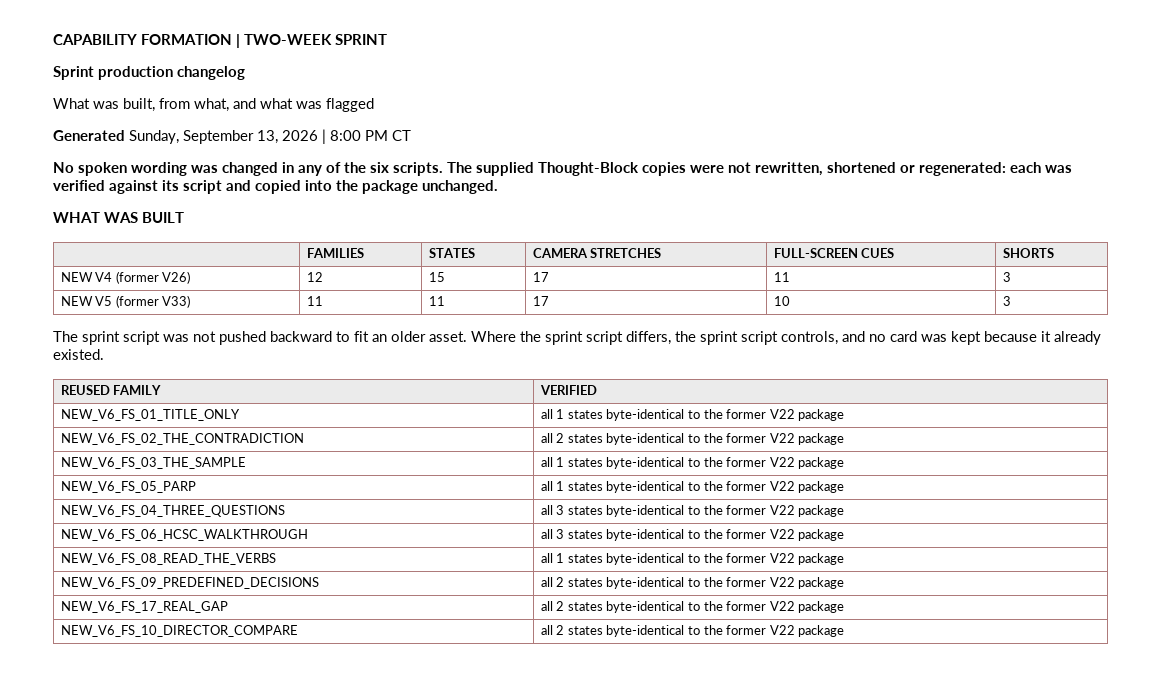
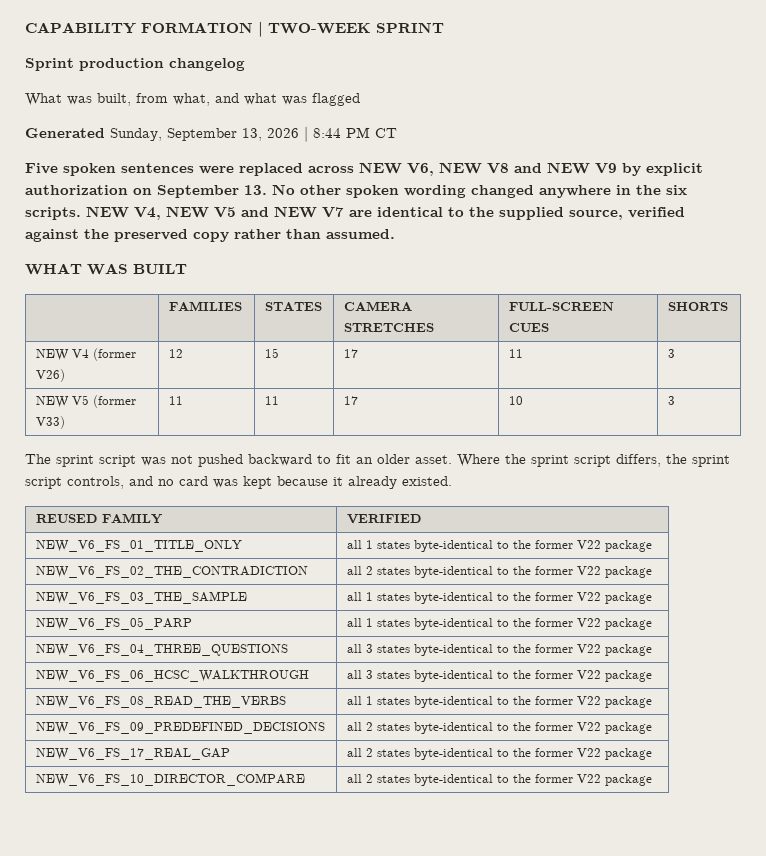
- Generated Sunday, September 13, 2026 | 8:00 PM CT
+ Generated Sunday, September 13, 2026 | 8:44 PM CT
- No spoken wording was changed in any of the six scripts. The supplied Thought-Block copies were not rewritten, shortened or regenerated: each was verified against its script and copied into the package unchanged.
+ Five spoken sentences were replaced across NEW V6, NEW V8 and NEW V9 by explicit authorization on September 13. No other spoken wording changed anywhere in the six scripts. NEW V4, NEW V5 and NEW V7 are identical to the supplied source, verified against the preserved copy rather than assumed.

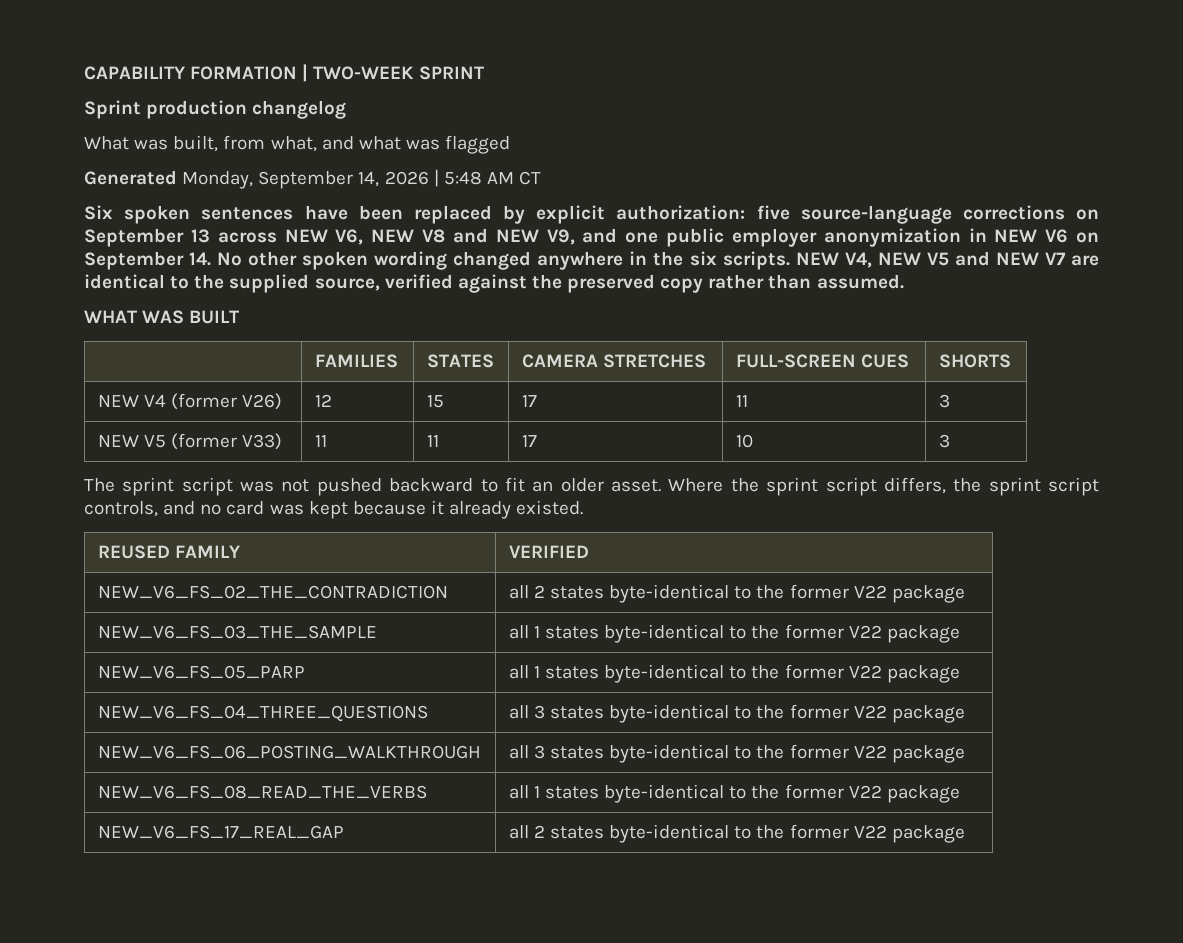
- Generated Sunday, September 13, 2026 | 8:44 PM CT
+ Generated Monday, September 14, 2026 | 5:48 AM CT
- Five spoken sentences were replaced across NEW V6, NEW V8 and NEW V9 by explicit authorization on September 13. No other spoken wording changed anywhere in the six scripts.
+ Six spoken sentences have been replaced by explicit authorization: five source-language corrections on September 13 across NEW V6, NEW V8 and NEW V9, and one public employer anonymization in NEW V6 on September 14. No other spoken wording changed anywhere in the six scripts.
- NEW_V6_FS_01_TITLE_ONLY | all 1 states byte-identical to the former V22 package
- NEW_V6_FS_06_HCSC_WALKTHROUGH | all 3 states byte-identical to the former V22 package
+ NEW_V6_FS_06_POSTING_WALKTHROUGH | all 3 states byte-identical to the former V22 package
- NEW_V6_FS_09_PREDEFINED_DECISIONS | all 2 states byte-identical to the former V22 package
- NEW_V6_FS_10_DIRECTOR_COMPARE | all 2 states byte-identical to the former V22 package

